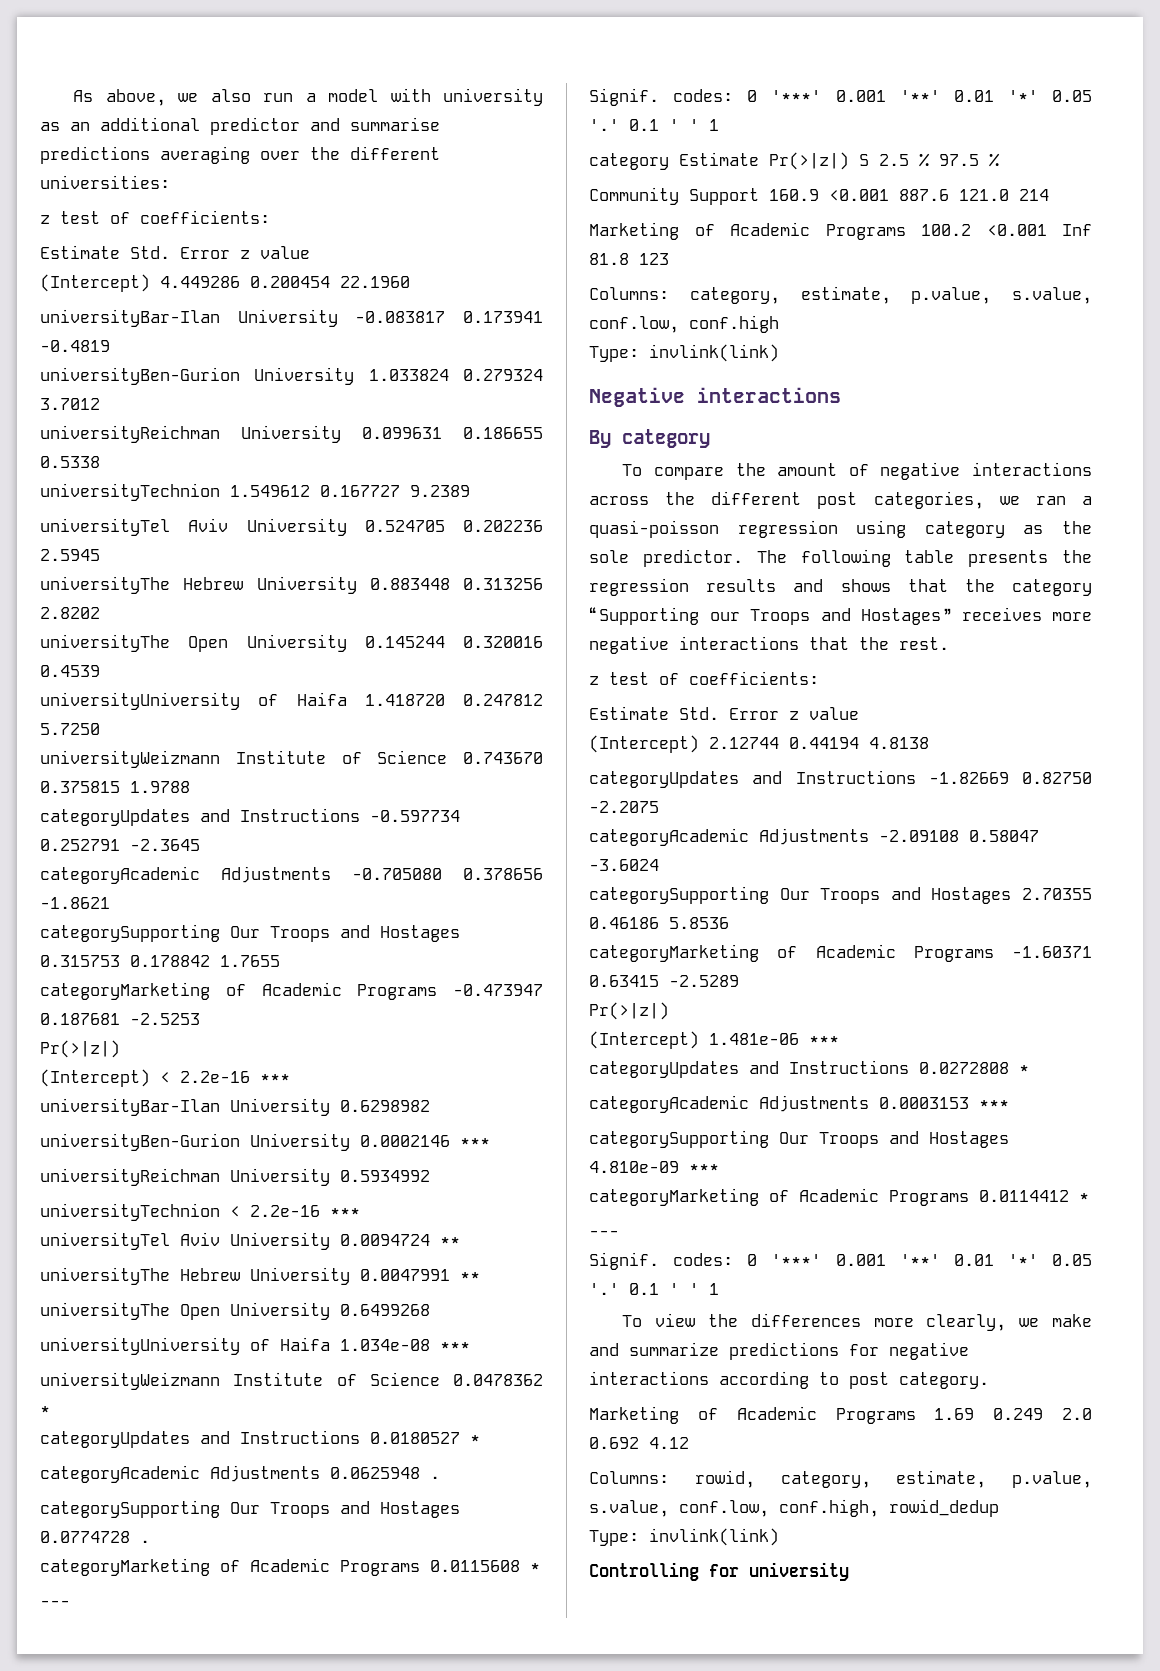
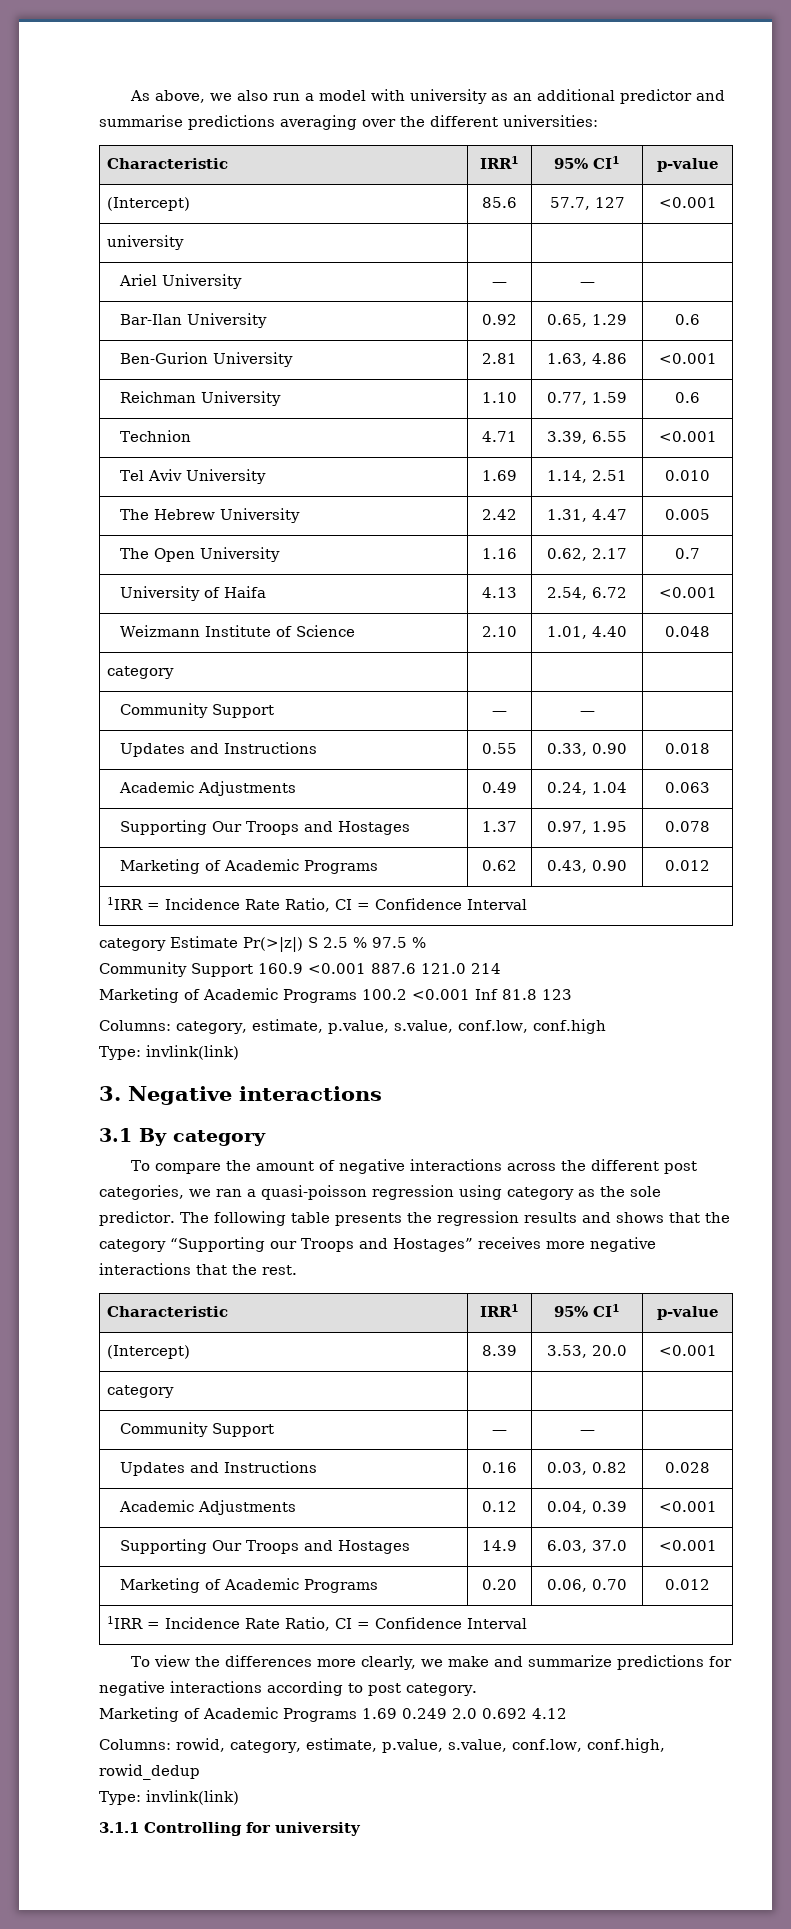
  As above, we also run a model with university as an additional predictor and summarise predictions averaging over the different universities:
- z test of coefficients:
- Estimate Std. Error z value
- (Intercept) 4.449286 0.200454 22.1960
- universityBar-Ilan University -0.083817 0.173941 -0.4819
- universityBen-Gurion University 1.033824 0.279324 3.7012
- universityReichman University 0.099631 0.186655 0.5338
- universityTechnion 1.549612 0.167727 9.2389
- universityTel Aviv University 0.524705 0.202236 2.5945
- universityThe Hebrew University 0.883448 0.313256 2.8202
- universityThe Open University 0.145244 0.320016 0.4539
- universityUniversity of Haifa 1.418720 0.247812 5.7250
- universityWeizmann Institute of Science 0.743670 0.375815 1.9788
- categoryUpdates and Instructions -0.597734 0.252791 -2.3645
- categoryAcademic Adjustments -0.705080 0.378656 -1.8621
- categorySupporting Our Troops and Hostages 0.315753 0.178842 1.7655
- categoryMarketing of Academic Programs -0.473947 0.187681 -2.5253
- Pr(>|z|)
- (Intercept) < 2.2e-16 ***
- universityBar-Ilan University 0.6298982
- universityBen-Gurion University 0.0002146 ***
- universityReichman University 0.5934992
- universityTechnion < 2.2e-16 ***
- universityTel Aviv University 0.0094724 **
- universityThe Hebrew University 0.0047991 **
- universityThe Open University 0.6499268
- universityUniversity of Haifa 1.034e-08 ***
- universityWeizmann Institute of Science 0.0478362 *
- categoryUpdates and Instructions 0.0180527 *
- categoryAcademic Adjustments 0.0625948 .
- categorySupporting Our Troops and Hostages 0.0774728 .
- categoryMarketing of Academic Programs 0.0115608 *
- ---
- Signif. codes: 0 '***' 0.001 '**' 0.01 '*' 0.05 '.' 0.1 ' ' 1
+ Characteristic | IRR1 | 95% CI1 | p-value
+ (Intercept) | 85.6 | 57.7, 127 | <0.001
+ university | | |
+ Ariel University | — | — |
+ Bar-Ilan University | 0.92 | 0.65, 1.29 | 0.6
+ Ben-Gurion University | 2.81 | 1.63, 4.86 | <0.001
+ Reichman University | 1.10 | 0.77, 1.59 | 0.6
+ Technion | 4.71 | 3.39, 6.55 | <0.001
+ Tel Aviv University | 1.69 | 1.14, 2.51 | 0.010
+ The Hebrew University | 2.42 | 1.31, 4.47 | 0.005
+ The Open University | 1.16 | 0.62, 2.17 | 0.7
+ University of Haifa | 4.13 | 2.54, 6.72 | <0.001
+ Weizmann Institute of Science | 2.10 | 1.01, 4.40 | 0.048
+ category | | |
+ Community Support | — | — |
+ Updates and Instructions | 0.55 | 0.33, 0.90 | 0.018
+ Academic Adjustments | 0.49 | 0.24, 1.04 | 0.063
+ Supporting Our Troops and Hostages | 1.37 | 0.97, 1.95 | 0.078
+ Marketing of Academic Programs | 0.62 | 0.43, 0.90 | 0.012
+ 1IRR = Incidence Rate Ratio, CI = Confidence Interval
- Negative interactions
+ 3. Negative interactions
- By category
+ 3.1 By category
  The following table presents the regression results and shows that the category “Supporting our Troops and Hostages” receives more negative interactions that the rest.
- z test of coefficients:
- Estimate Std. Error z value
- (Intercept) 2.12744 0.44194 4.8138
- categoryUpdates and Instructions -1.82669 0.82750 -2.2075
- categoryAcademic Adjustments -2.09108 0.58047 -3.6024
- categorySupporting Our Troops and Hostages 2.70355 0.46186 5.8536
- categoryMarketing of Academic Programs -1.60371 0.63415 -2.5289
- Pr(>|z|)
- (Intercept) 1.481e-06 ***
- categoryUpdates and Instructions 0.0272808 *
- categoryAcademic Adjustments 0.0003153 ***
- categorySupporting Our Troops and Hostages 4.810e-09 ***
- categoryMarketing of Academic Programs 0.0114412 *
- ---
- Signif. codes: 0 '***' 0.001 '**' 0.01 '*' 0.05 '.' 0.1 ' ' 1
+ Characteristic | IRR1 | 95% CI1 | p-value
+ (Intercept) | 8.39 | 3.53, 20.0 | <0.001
+ category | | |
+ Community Support | — | — |
+ Updates and Instructions | 0.16 | 0.03, 0.82 | 0.028
+ Academic Adjustments | 0.12 | 0.04, 0.39 | <0.001
+ Supporting Our Troops and Hostages | 14.9 | 6.03, 37.0 | <0.001
+ Marketing of Academic Programs | 0.20 | 0.06, 0.70 | 0.012
+ 1IRR = Incidence Rate Ratio, CI = Confidence Interval
- Controlling for university
+ 3.1.1 Controlling for university

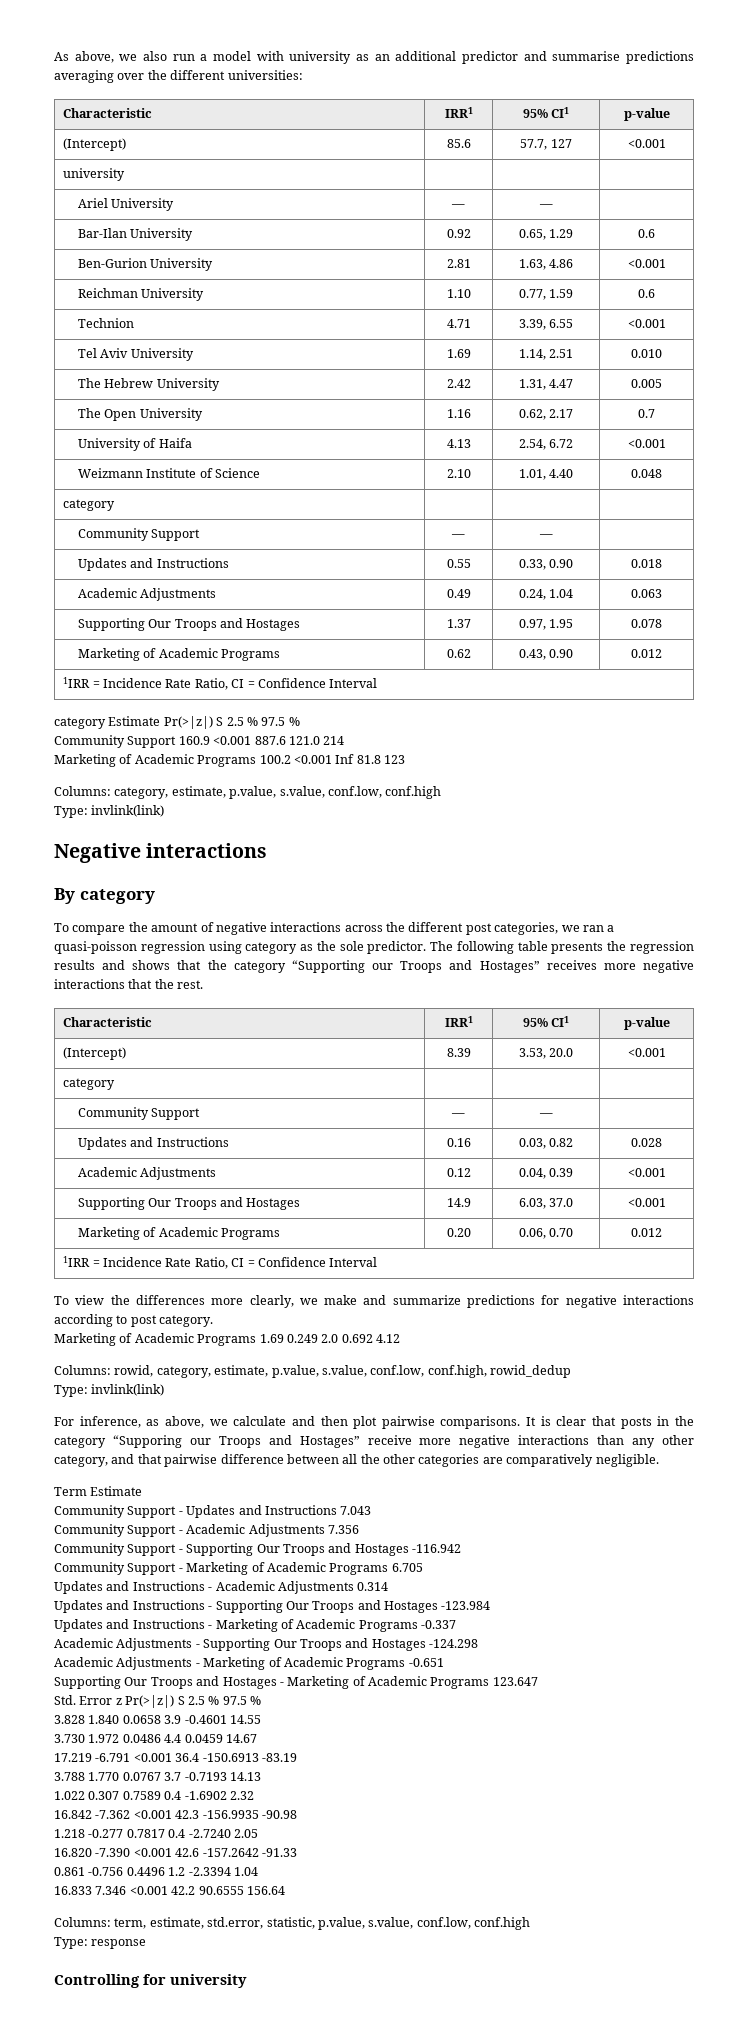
- 3. Negative interactions
+ Negative interactions
- 3.1 By category
+ By category
- 3.1.1 Controlling for university
+ For inference, as above, we calculate and then plot pairwise comparisons. It is clear that posts in the category “Supporing our Troops and Hostages” receive more negative interactions than any other category, and that pairwise difference between all the other categories are comparatively negligible.
+ Term Estimate
+ Community Support - Updates and Instructions 7.043
+ Community Support - Academic Adjustments 7.356
+ Community Support - Supporting Our Troops and Hostages -116.942
+ Community Support - Marketing of Academic Programs 6.705
+ Updates and Instructions - Academic Adjustments 0.314
+ Updates and Instructions - Supporting Our Troops and Hostages -123.984
+ Updates and Instructions - Marketing of Academic Programs -0.337
+ Academic Adjustments - Supporting Our Troops and Hostages -124.298
+ Academic Adjustments - Marketing of Academic Programs -0.651
+ Supporting Our Troops and Hostages - Marketing of Academic Programs 123.647
+ Std. Error z Pr(>|z|) S 2.5 % 97.5 %
+ 3.828 1.840 0.0658 3.9 -0.4601 14.55
+ 3.730 1.972 0.0486 4.4 0.0459 14.67
+ 17.219 -6.791 <0.001 36.4 -150.6913 -83.19
+ 3.788 1.770 0.0767 3.7 -0.7193 14.13
+ 1.022 0.307 0.7589 0.4 -1.6902 2.32
+ 16.842 -7.362 <0.001 42.3 -156.9935 -90.98
+ 1.218 -0.277 0.7817 0.4 -2.7240 2.05
+ 16.820 -7.390 <0.001 42.6 -157.2642 -91.33
+ 0.861 -0.756 0.4496 1.2 -2.3394 1.04
+ 16.833 7.346 <0.001 42.2 90.6555 156.64
+ Columns: term, estimate, std.error, statistic, p.value, s.value, conf.low, conf.high
+ Type: response
+ Controlling for university

